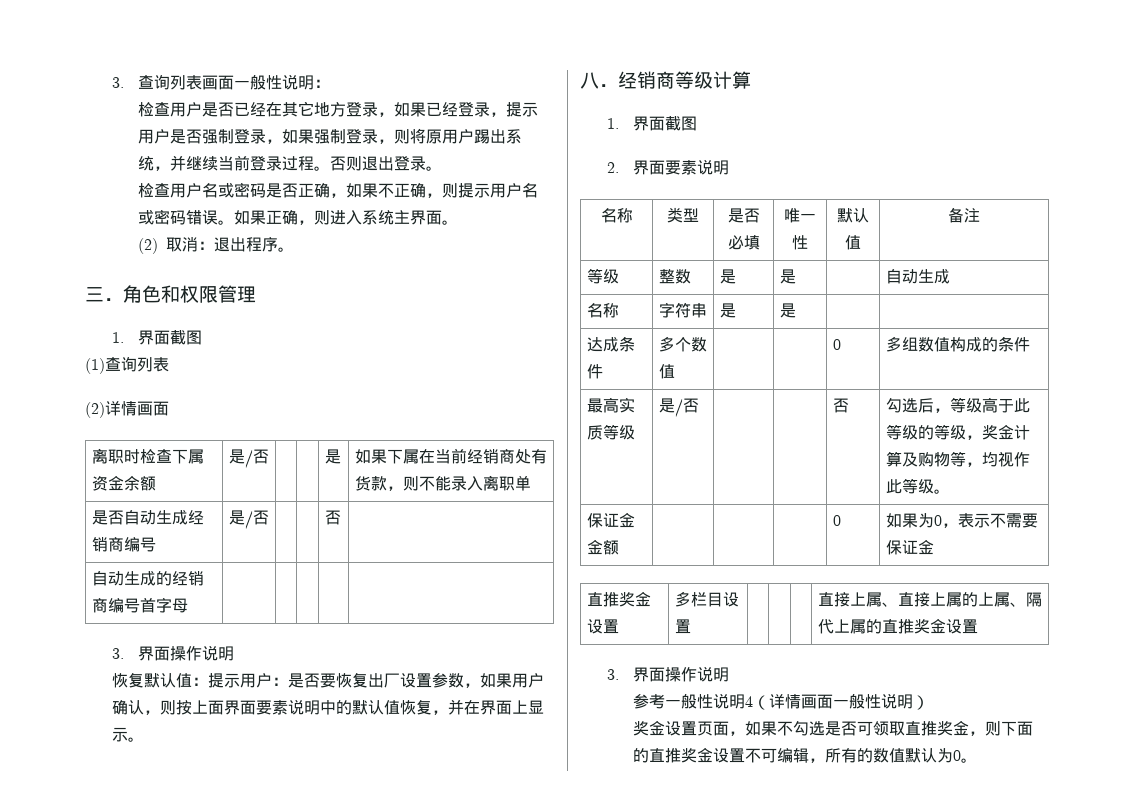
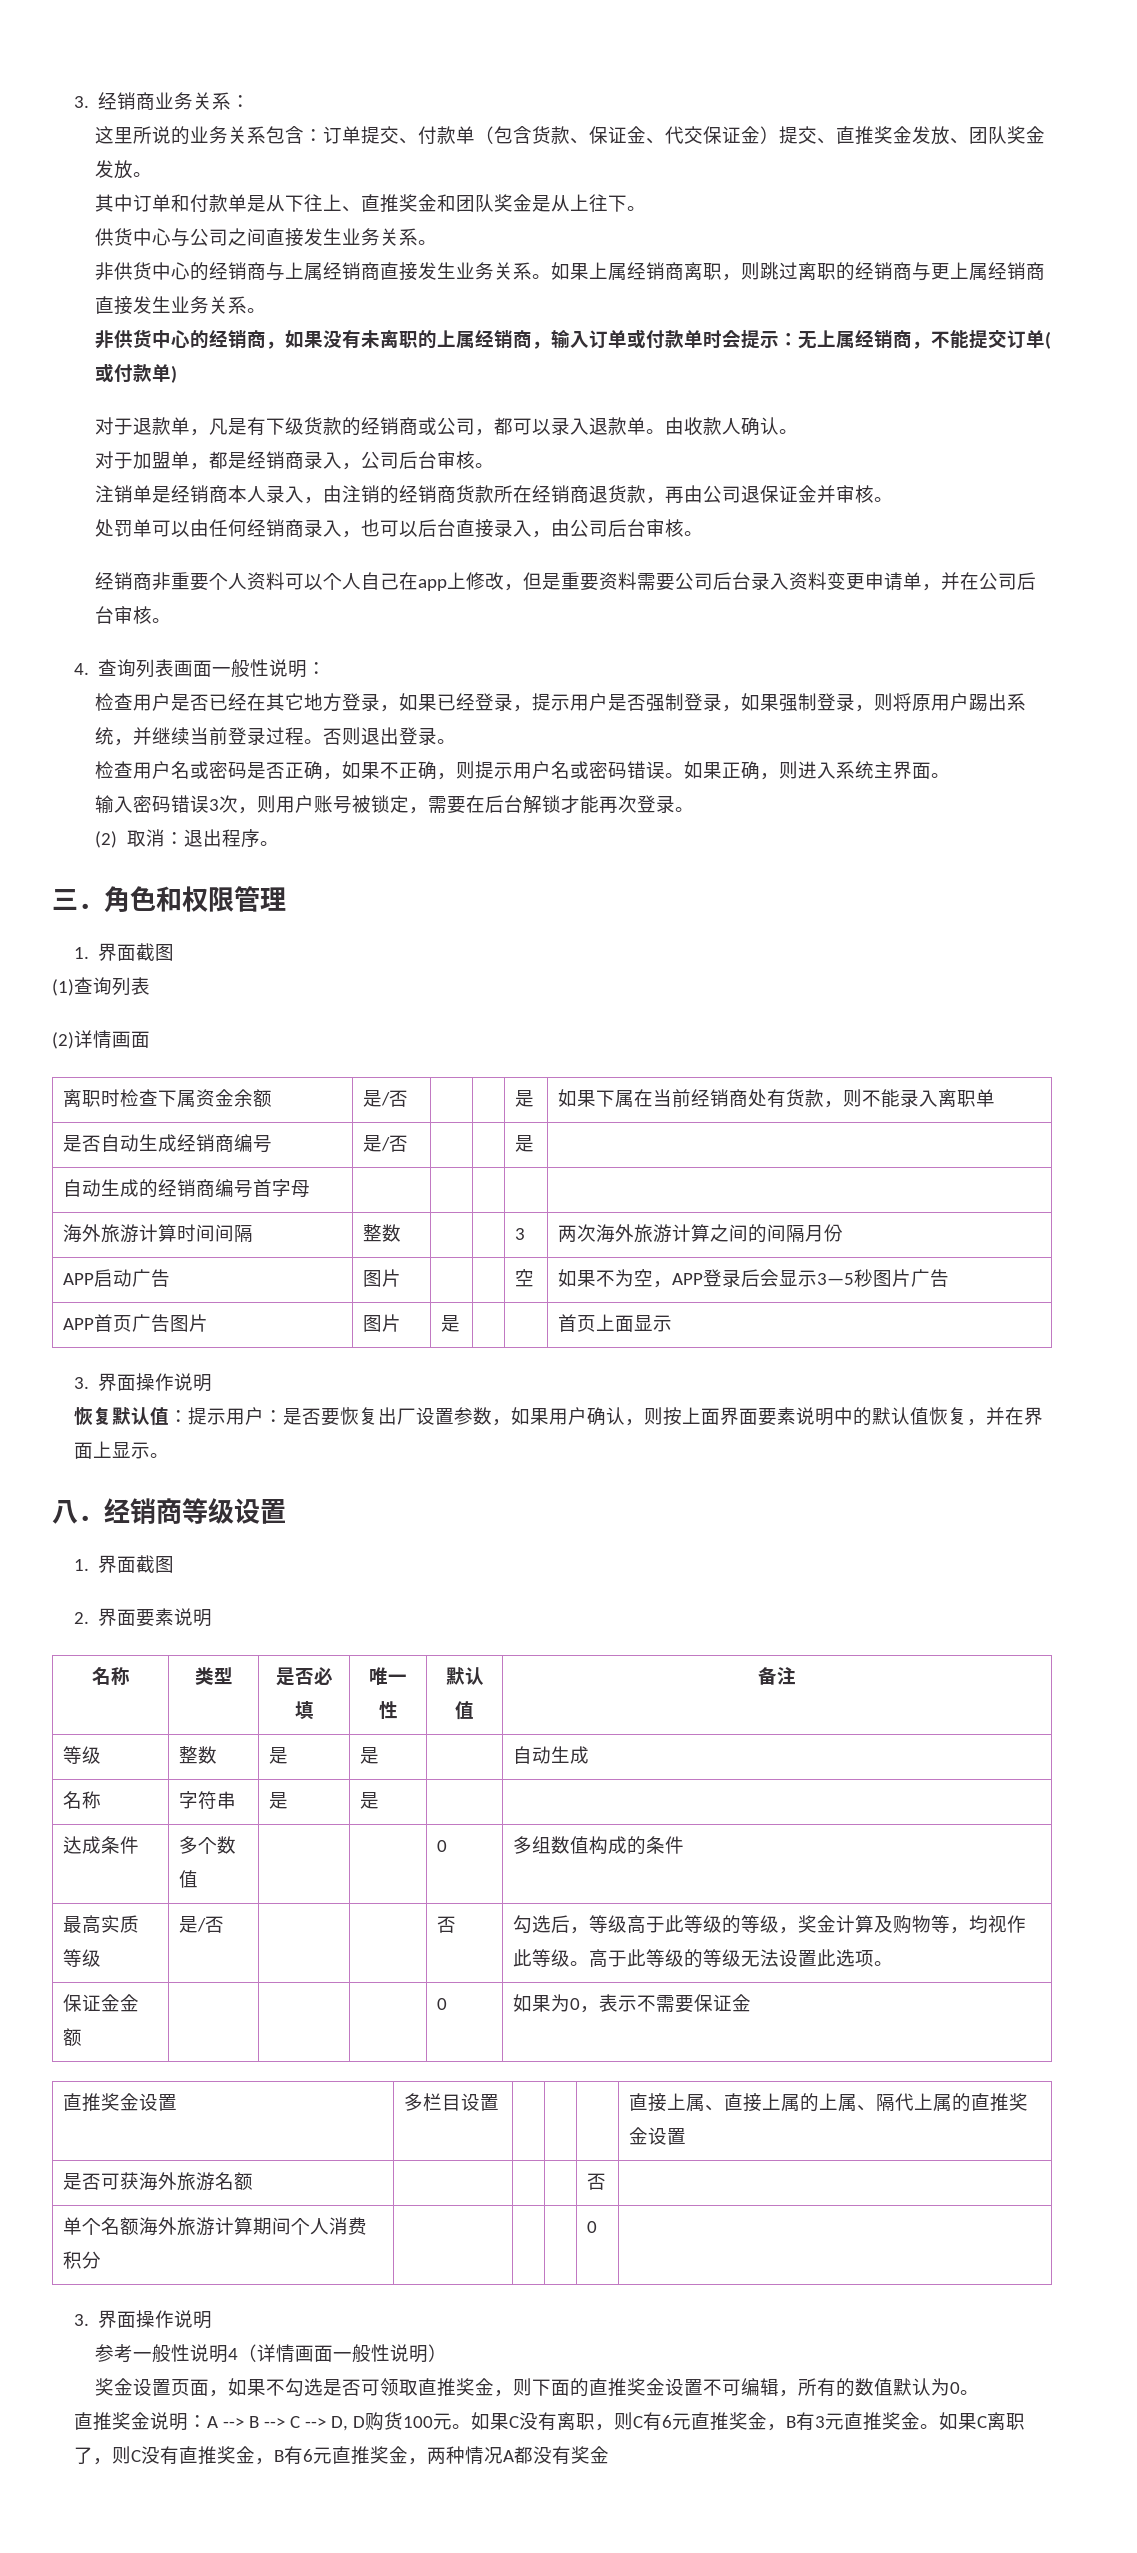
- 3.查询列表画面一般性说明：
+ 3.经销商业务关系：
+ 这里所说的业务关系包含：订单提交、付款单（包含货款、保证金、代交保证金）提交、直推奖金发放、团队奖金发放。
+ 其中订单和付款单是从下往上、直推奖金和团队奖金是从上往下。
+ 供货中心与公司之间直接发生业务关系。
+ 非供货中心的经销商与上属经销商直接发生业务关系。如果上属经销商离职，则跳过离职的经销商与更上属经销商直接发生业务关系。
+ 非供货中心的经销商，如果没有未离职的上属经销商，输入订单或付款单时会提示：无上属经销商，不能提交订单(或付款单)
+ 对于退款单，凡是有下级货款的经销商或公司，都可以录入退款单。由收款人确认。
+ 对于加盟单，都是经销商录入，公司后台审核。
+ 注销单是经销商本人录入，由注销的经销商货款所在经销商退货款，再由公司退保证金并审核。
+ 处罚单可以由任何经销商录入，也可以后台直接录入，由公司后台审核。
+ 经销商非重要个人资料可以个人自己在app上修改，但是重要资料需要公司后台录入资料变更申请单，并在公司后台审核。
+ 4.查询列表画面一般性说明：
+ 输入密码错误3次，则用户账号被锁定，需要在后台解锁才能再次登录。
- 是否自动生成经销商编号 | 是/否 | | | 否 |
+ 是否自动生成经销商编号 | 是/否 | | | 是 |
+ 海外旅游计算时间间隔 | 整数 | | | 3 | 两次海外旅游计算之间的间隔月份
+ APP启动广告 | 图片 | | | 空 | 如果不为空，APP登录后会显示3—5秒图片广告
+ APP首页广告图片 | 图片 | 是 | | | 首页上面显示
- 八．经销商等级计算
+ 八．经销商等级设置
- 最高实质等级 | 是/否 | | | 否 | 勾选后，等级高于此等级的等级，奖金计算及购物等，均视作此等级。
+ 最高实质等级 | 是/否 | | | 否 | 勾选后，等级高于此等级的等级，奖金计算及购物等，均视作此等级。高于此等级的等级无法设置此选项。
+ 是否可获海外旅游名额 | | | | 否 |
+ 单个名额海外旅游计算期间个人消费积分 | | | | 0 |
+ 直推奖金说明：A --> B --> C --> D, D购货100元。如果C没有离职，则C有6元直推奖金，B有3元直推奖金。如果C离职了，则C没有直推奖金，B有6元直推奖金，两种情况A都没有奖金

